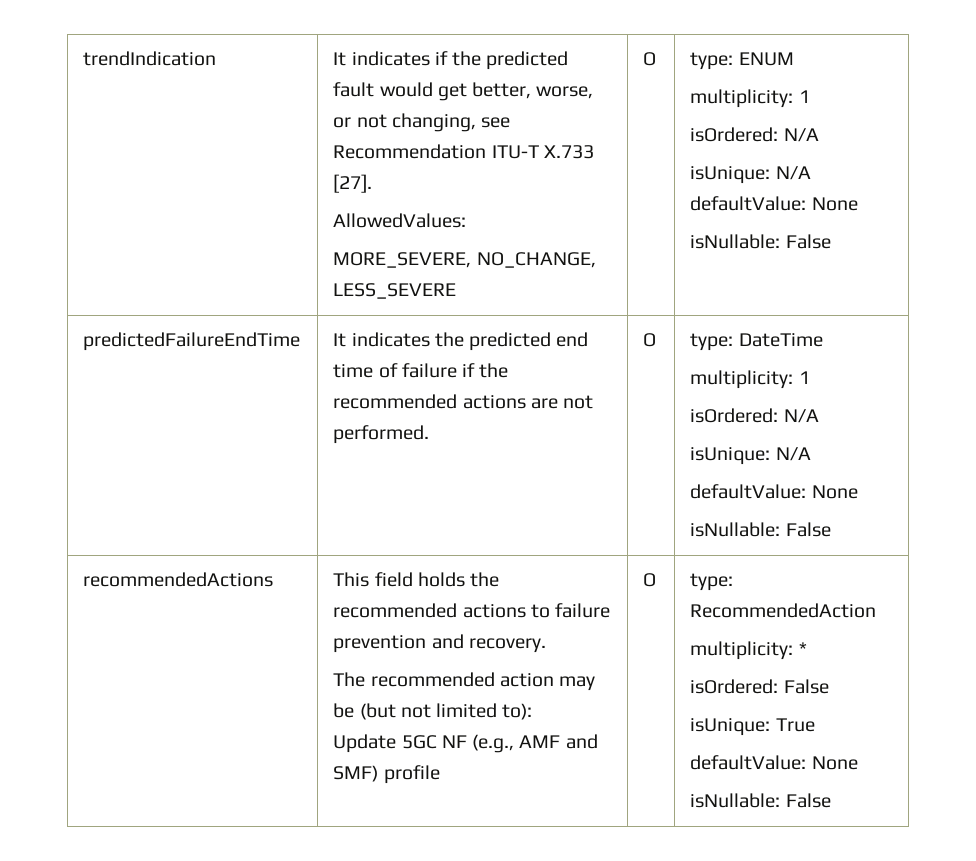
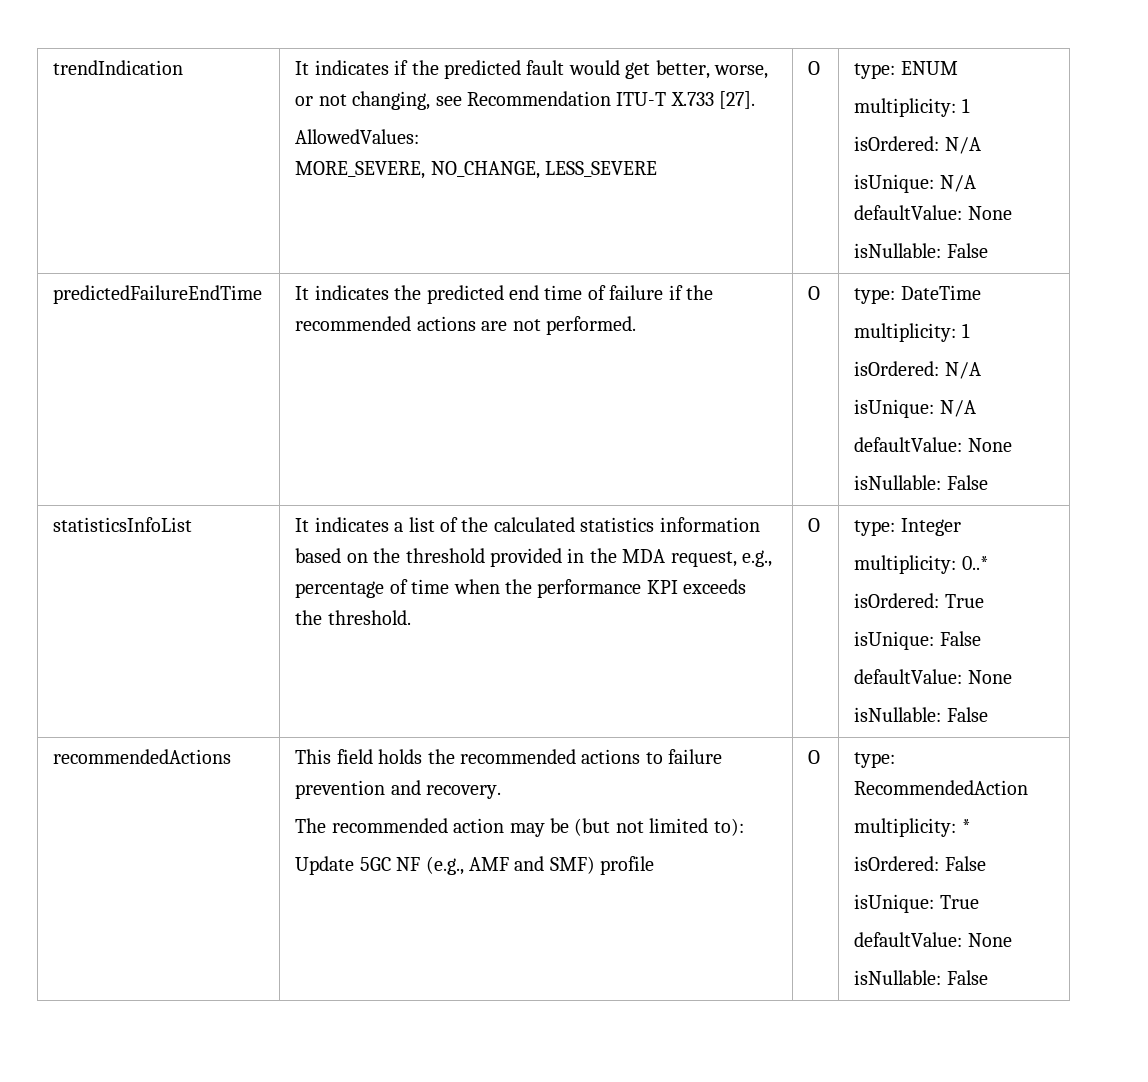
+ statisticsInfoList | It indicates a list of the calculated statistics information based on the threshold provided in the MDA request, e.g., percentage of time when the performance KPI exceeds the threshold. | O | type: Integer
+ multiplicity: 0..*
+ isOrdered: True
+ isUnique: False
+ defaultValue: None
+ isNullable: False

